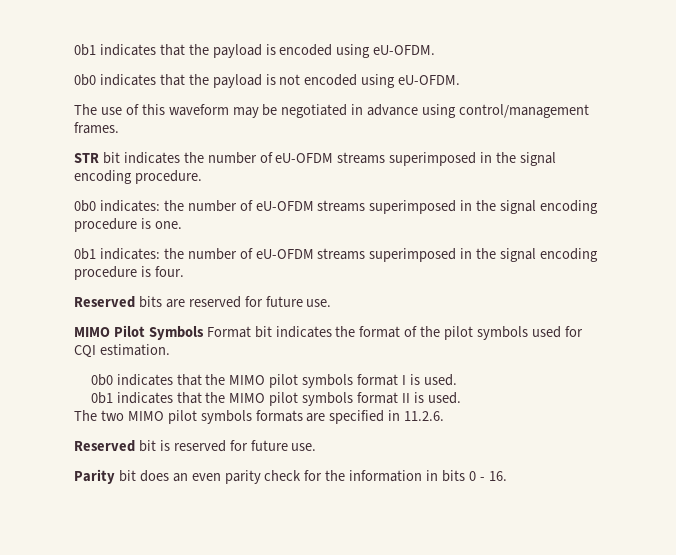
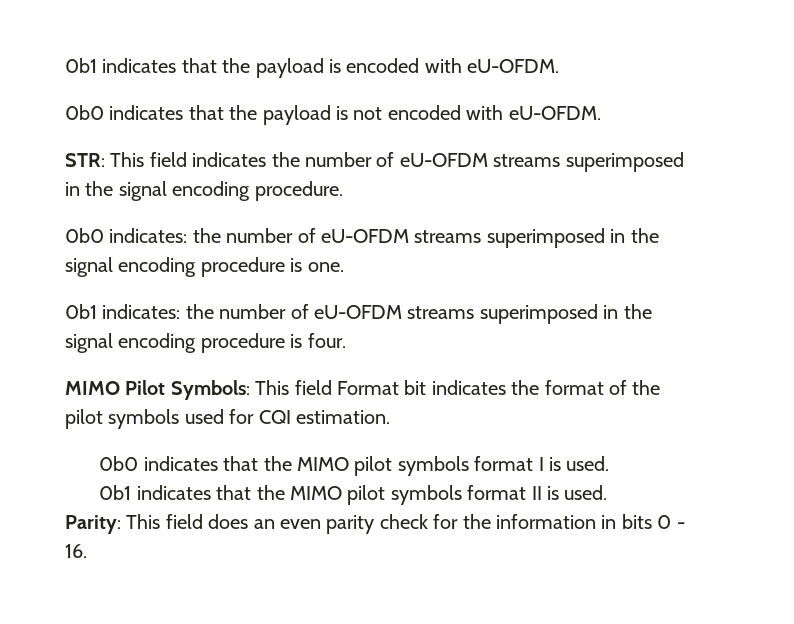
- 0b1 indicates that the payload is encoded using eU-OFDM.
+ 0b1 indicates that the payload is encoded with eU-OFDM.
- 0b0 indicates that the payload is not encoded using eU-OFDM.
- The use of this waveform may be negotiated in advance using control/management frames.
- STR bit indicates the number of eU-OFDM streams superimposed in the signal encoding procedure.
+ 0b0 indicates that the payload is not encoded with eU-OFDM.
+ STR: This field indicates the number of eU-OFDM streams superimposed in the signal encoding procedure.
- Reserved bits are reserved for future use.
- MIMO Pilot Symbols Format bit indicates the format of the pilot symbols used for CQI estimation.
+ MIMO Pilot Symbols: This field Format bit indicates the format of the pilot symbols used for CQI estimation.
- The two MIMO pilot symbols formats are specified in 11.2.6.
- Reserved bit is reserved for future use.
- Parity bit does an even parity check for the information in bits 0 - 16.
+ Parity: This field does an even parity check for the information in bits 0 - 16.

